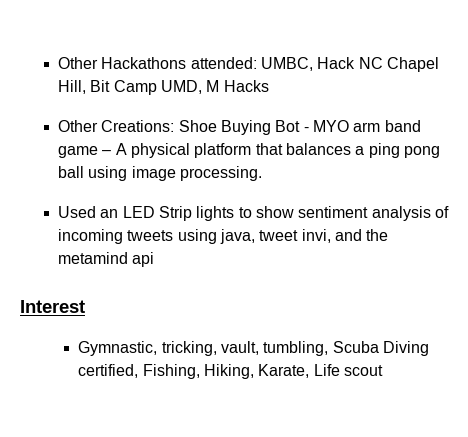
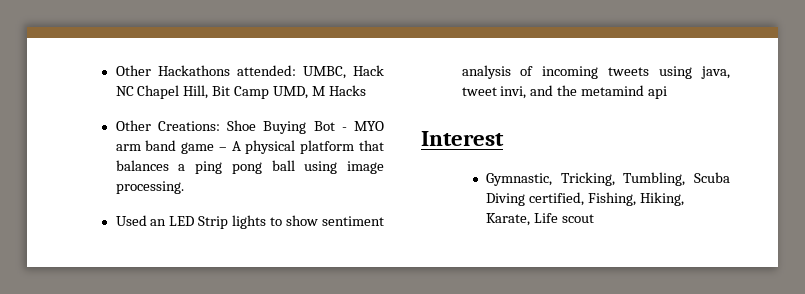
- Gymnastic, tricking, vault, tumbling, Scuba Diving certified, Fishing, Hiking, Karate, Life scout
+ Gymnastic, Tricking, Tumbling, Scuba Diving certified, Fishing, Hiking, Karate, Life scout

